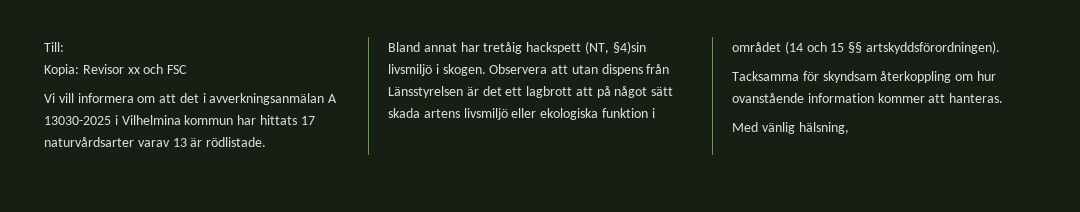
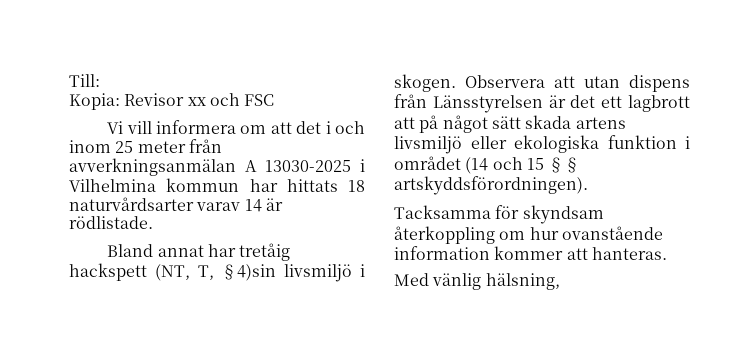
- Vi vill informera om att det i avverkningsanmälan A 13030-2025 i Vilhelmina kommun har hittats 17 naturvårdsarter varav 13 är rödlistade.
+ Vi vill informera om att det i och inom 25 meter från avverkningsanmälan A 13030-2025 i Vilhelmina kommun har hittats 18 naturvårdsarter varav 14 är rödlistade.
- Bland annat har tretåig hackspett (NT, §4)sin livsmiljö i skogen.
+ Bland annat har tretåig hackspett (NT, T, §4)sin livsmiljö i skogen.

